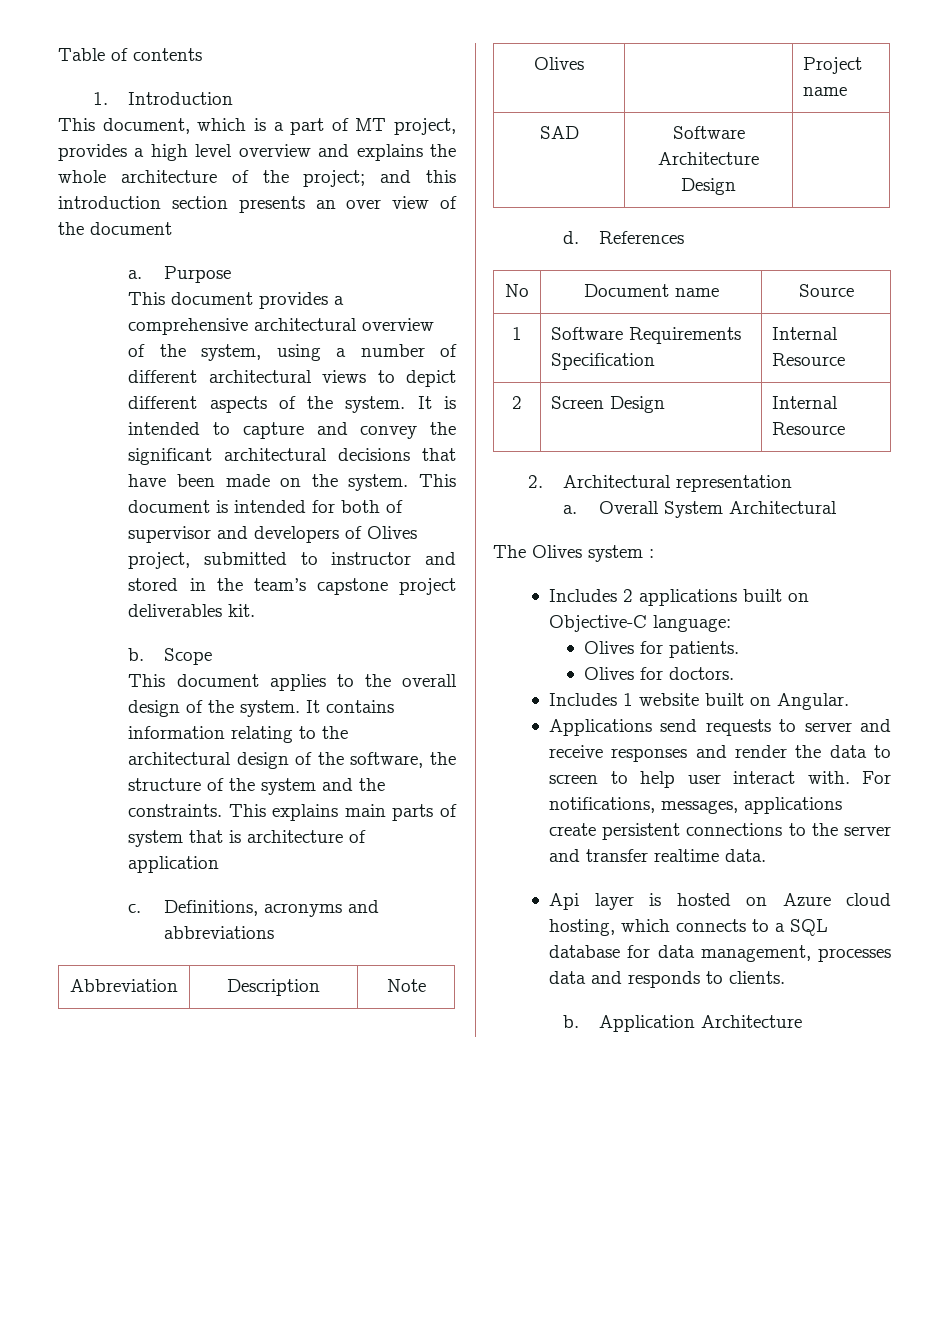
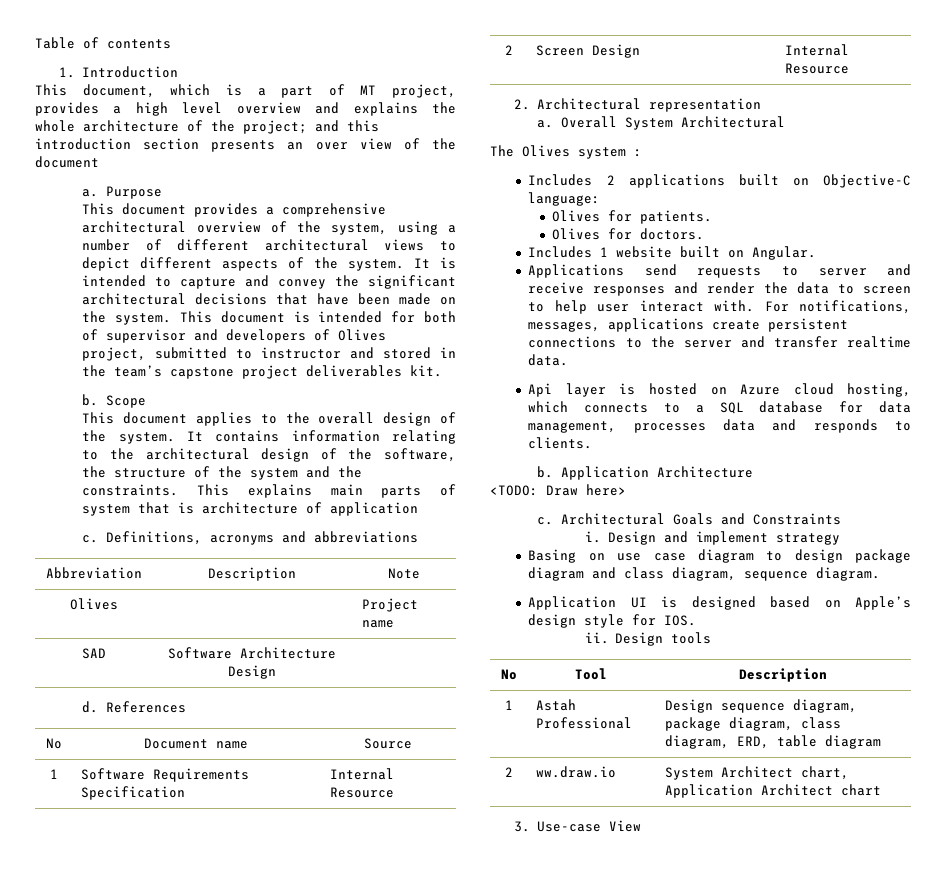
+ <TODO: Draw here>
+ c. Architectural Goals and Constraints
+ i. Design and implement strategy
+ Basing on use case diagram to design package diagram and class diagram, sequence diagram.
+ Application UI is designed based on Apple’s design style for IOS.
+ ii. Design tools
+ No | Tool | Description
+ 1 | Astah Professional | Design sequence diagram, package diagram, class diagram, ERD, table diagram
+ 2 | ww.draw.io | System Architect chart, Application Architect chart
+ 3. Use-case View

